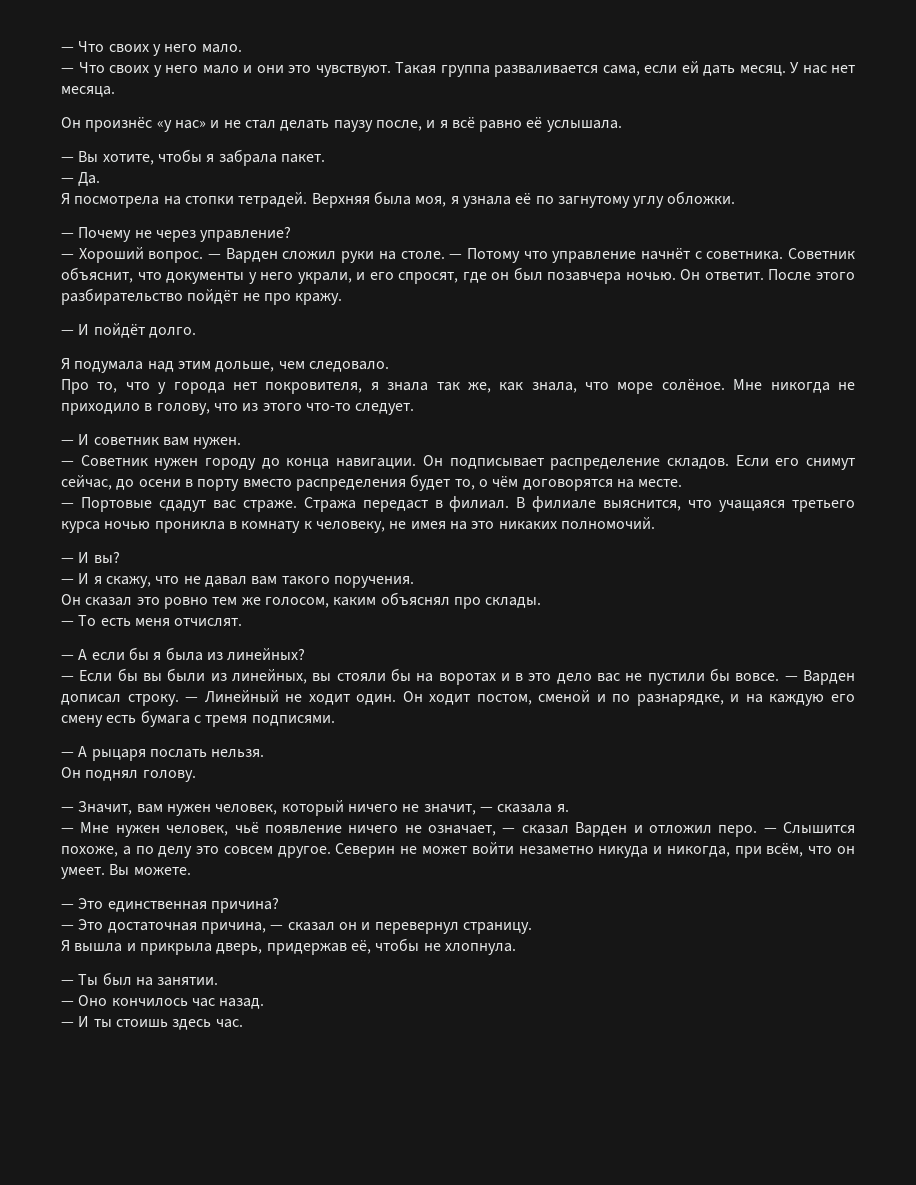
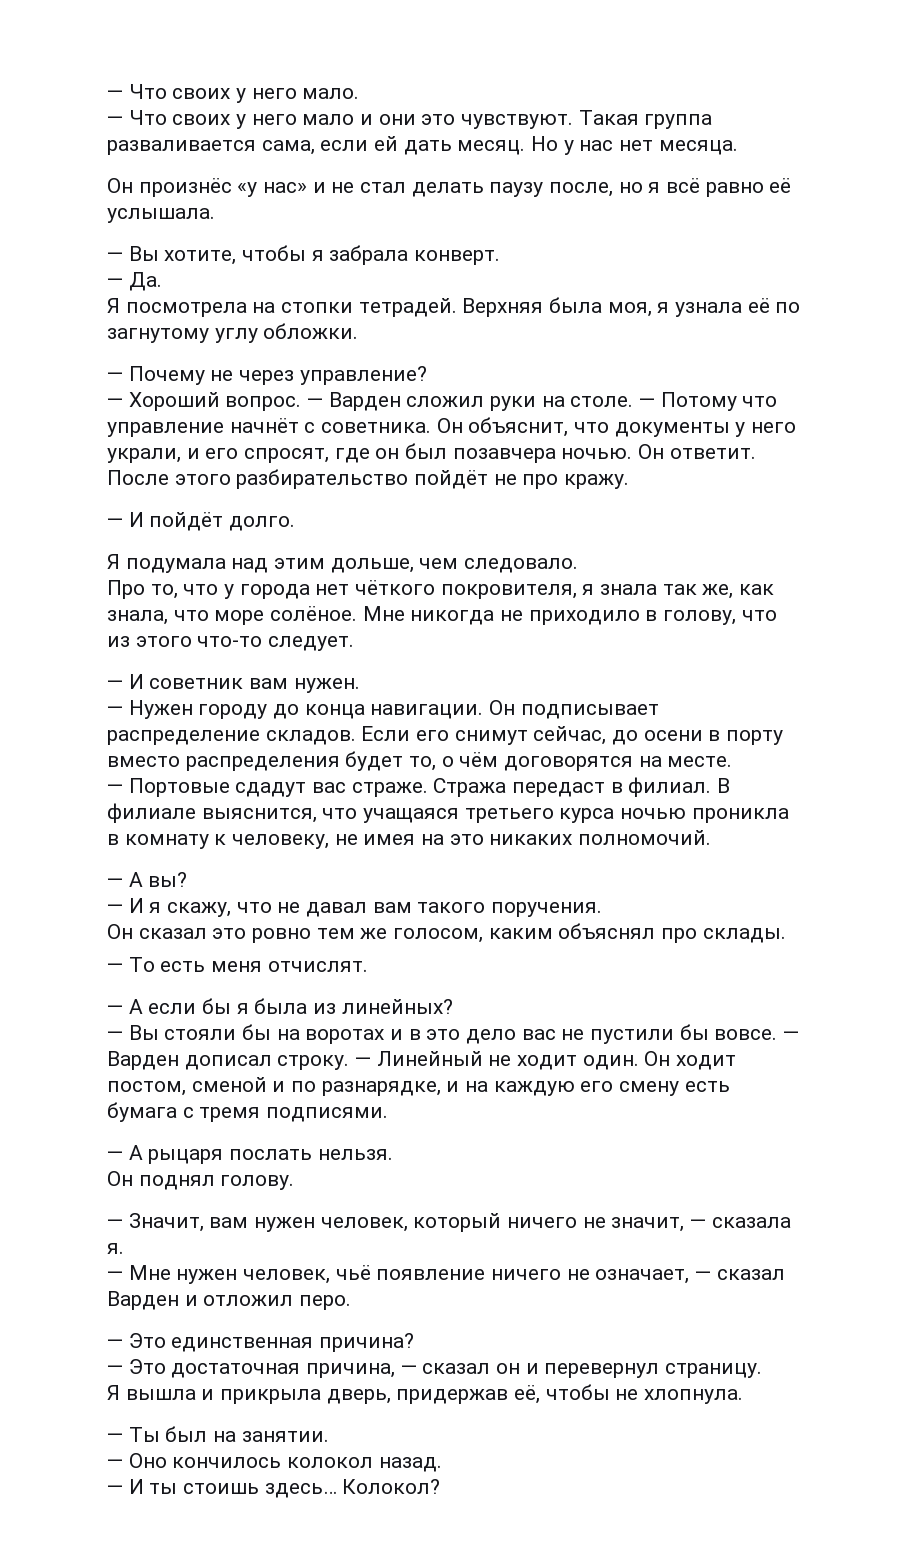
- У нас нет месяца.
+ Но у нас нет месяца.
- Он произнёс «у нас» и не стал делать паузу после, и я всё равно её услышала.
+ Он произнёс «у нас» и не стал делать паузу после, но я всё равно её услышала.
- — Вы хотите, чтобы я забрала пакет.
+ — Вы хотите, чтобы я забрала конверт.
- Советник объяснит, что документы у него украли, и его спросят, где он был позавчера ночью.
+ Он объяснит, что документы у него украли, и его спросят, где он был позавчера ночью.
- Про то, что у города нет покровителя, я знала так же, как знала, что море солёное.
+ Про то, что у города нет чёткого покровителя, я знала так же, как знала, что море солёное.
- — Советник нужен городу до конца навигации.
+ — Нужен городу до конца навигации.
- — И вы?
+ — А вы?
- — Если бы вы были из линейных, вы стояли бы на воротах и в это дело вас не пустили бы вовсе.
+ — Вы стояли бы на воротах и в это дело вас не пустили бы вовсе.
- — Слышится похоже, а по делу это совсем другое. Северин не может войти незаметно никуда и никогда, при всём, что он умеет. Вы можете.
- — Оно кончилось час назад.
+ — Оно кончилось колокол назад.
- — И ты стоишь здесь час.
+ — И ты стоишь здесь… Колокол?

